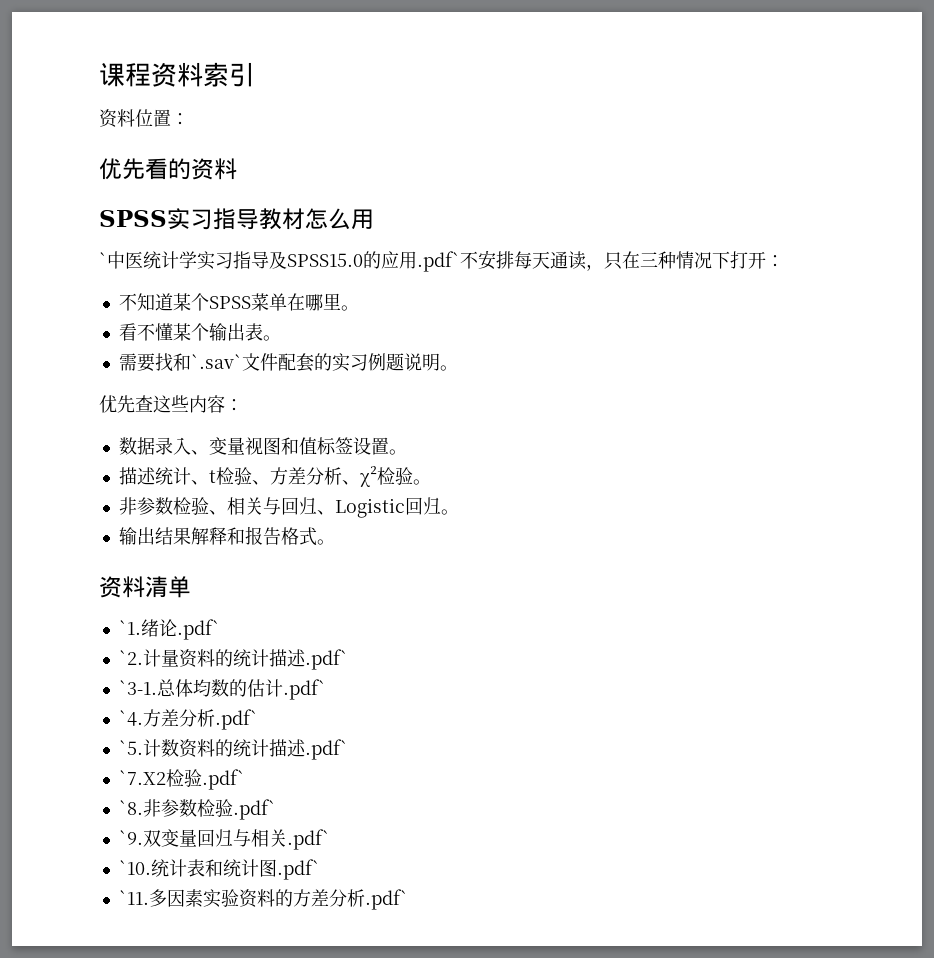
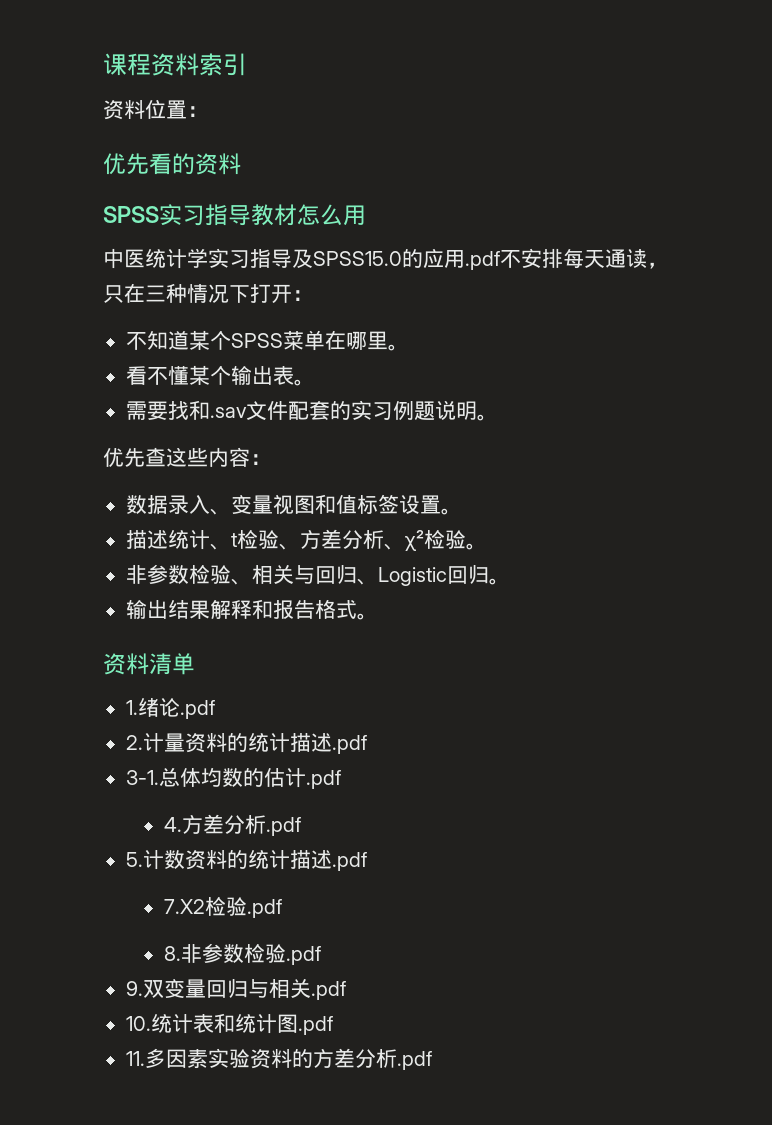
- `中医统计学实习指导及SPSS15.0的应用.pdf`不安排每天通读，只在三种情况下打开：
+ 中医统计学实习指导及SPSS15.0的应用.pdf不安排每天通读，只在三种情况下打开：
- 需要找和`.sav`文件配套的实习例题说明。
+ 需要找和.sav文件配套的实习例题说明。
- `1.绪论.pdf`
- `2.计量资料的统计描述.pdf`
- `3-1.
+ 1.绪论.pdf
+ 2.计量资料的统计描述.pdf
+ 3-1.
- 总体均数的估计.pdf`
- `4.方差分析.pdf`
- `5.计数资料的统计描述.pdf`
- `7.X2检验.pdf`
- `8.非参数检验.pdf`
- `9.双变量回归与相关.pdf`
- `10.统计表和统计图.pdf`
- `11.多因素实验资料的方差分析.pdf`
+ 总体均数的估计.pdf
+ 4.方差分析.pdf
+ 5.计数资料的统计描述.pdf
+ 7.X2检验.pdf
+ 8.非参数检验.pdf
+ 9.双变量回归与相关.pdf
+ 10.统计表和统计图.pdf
+ 11.多因素实验资料的方差分析.pdf

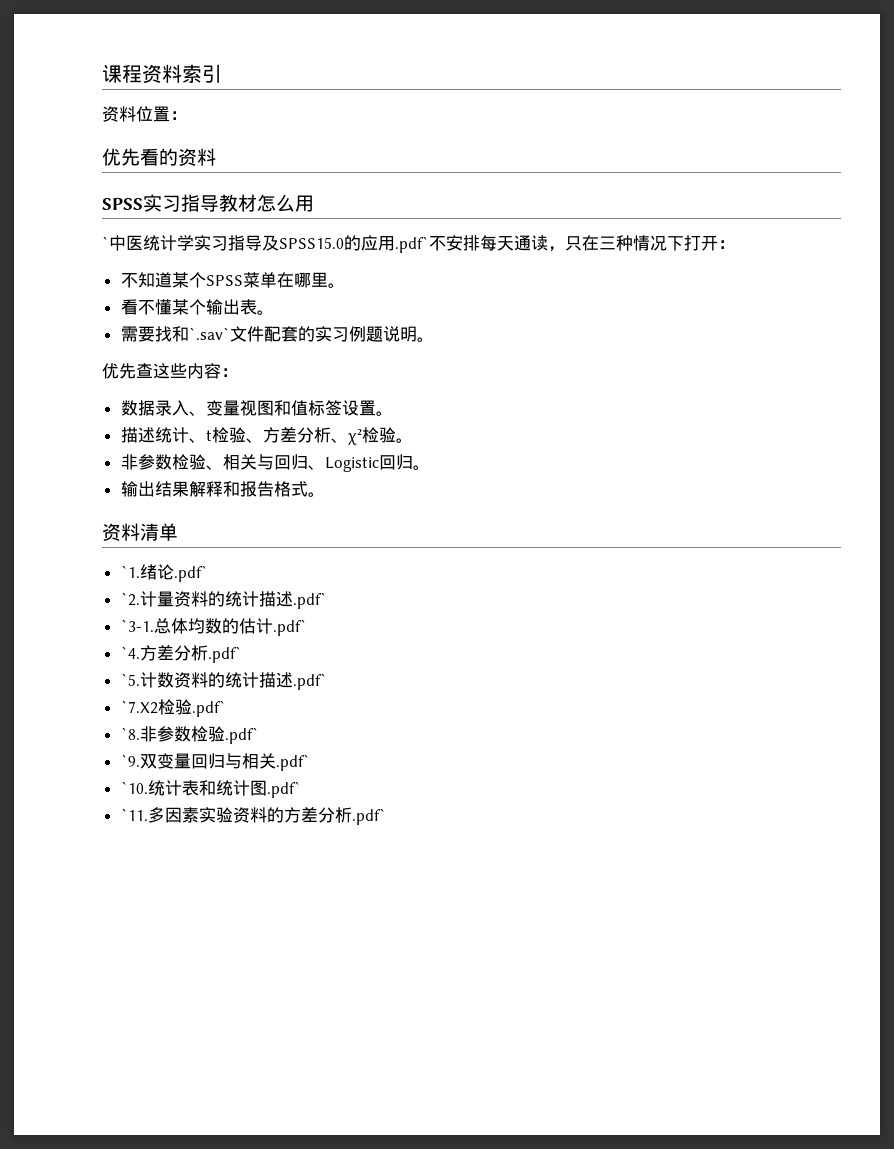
- 中医统计学实习指导及SPSS15.0的应用.pdf不安排每天通读，只在三种情况下打开：
+ `中医统计学实习指导及SPSS15.0的应用.pdf`不安排每天通读，只在三种情况下打开：
- 需要找和.sav文件配套的实习例题说明。
+ 需要找和`.sav`文件配套的实习例题说明。
- 1.绪论.pdf
- 2.计量资料的统计描述.pdf
- 3-1.
+ `1.绪论.pdf`
+ `2.计量资料的统计描述.pdf`
+ `3-1.
- 总体均数的估计.pdf
- 4.方差分析.pdf
- 5.计数资料的统计描述.pdf
- 7.X2检验.pdf
- 8.非参数检验.pdf
- 9.双变量回归与相关.pdf
- 10.统计表和统计图.pdf
- 11.多因素实验资料的方差分析.pdf
+ 总体均数的估计.pdf`
+ `4.方差分析.pdf`
+ `5.计数资料的统计描述.pdf`
+ `7.X2检验.pdf`
+ `8.非参数检验.pdf`
+ `9.双变量回归与相关.pdf`
+ `10.统计表和统计图.pdf`
+ `11.多因素实验资料的方差分析.pdf`

